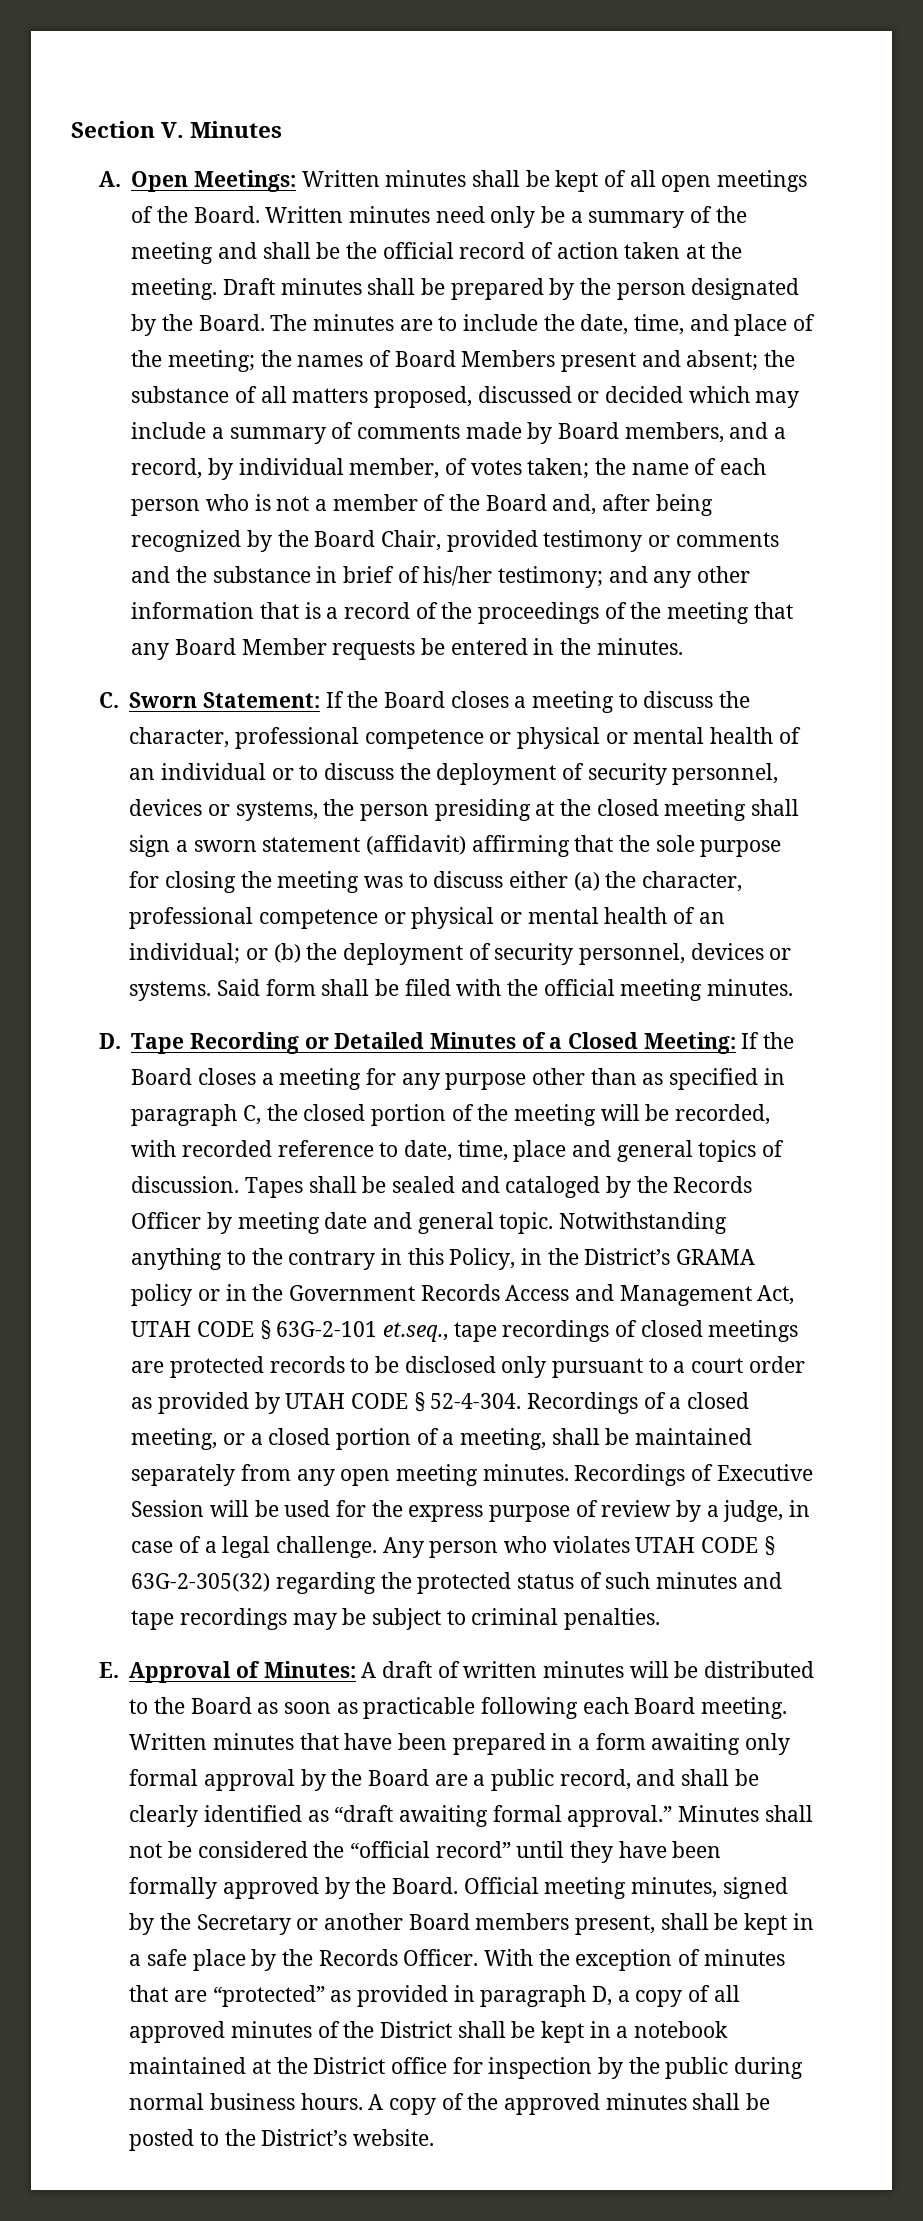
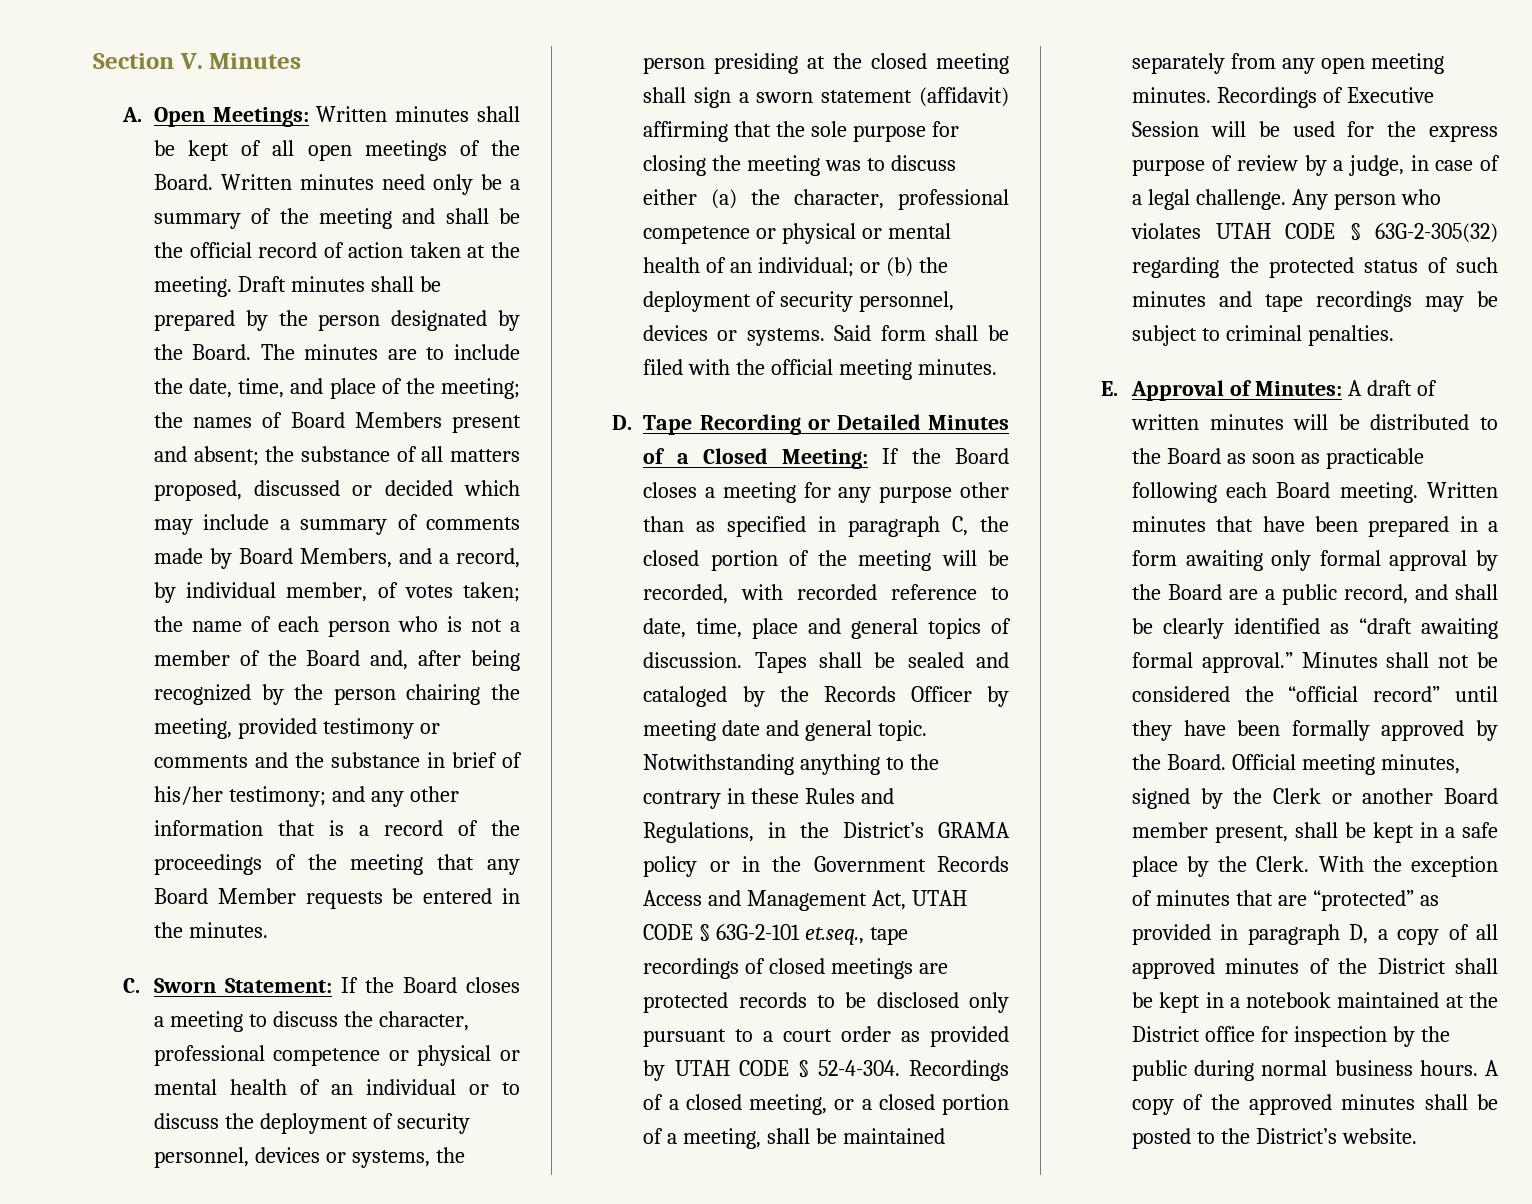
- the substance of all matters proposed, discussed or decided which may include a summary of comments made by Board members, and a record, by individual member, of votes taken;
+ the substance of all matters proposed, discussed or decided which may include a summary of comments made by Board Members, and a record, by individual member, of votes taken;
- the name of each person who is not a member of the Board and, after being recognized by the Board Chair, provided testimony or comments and the substance in brief of his/her testimony;
+ the name of each person who is not a member of the Board and, after being recognized by the person chairing the meeting, provided testimony or comments and the substance in brief of his/her testimony;
- Notwithstanding anything to the contrary in this Policy, in the District’s GRAMA policy or in the Government Records Access and Management Act, UTAH CODE § 63G-2-101 et.seq., tape recordings of closed meetings are protected records to be disclosed only pursuant to a court order as provided by UTAH CODE § 52-4-304.
+ Notwithstanding anything to the contrary in these Rules and Regulations, in the District’s GRAMA policy or in the Government Records Access and Management Act, UTAH CODE § 63G-2-101 et.seq., tape recordings of closed meetings are protected records to be disclosed only pursuant to a court order as provided by UTAH CODE § 52-4-304.
- Official meeting minutes, signed by the Secretary or another Board members present, shall be kept in a safe place by the Records Officer.
+ Official meeting minutes, signed by the Clerk or another Board member present, shall be kept in a safe place by the Clerk.

